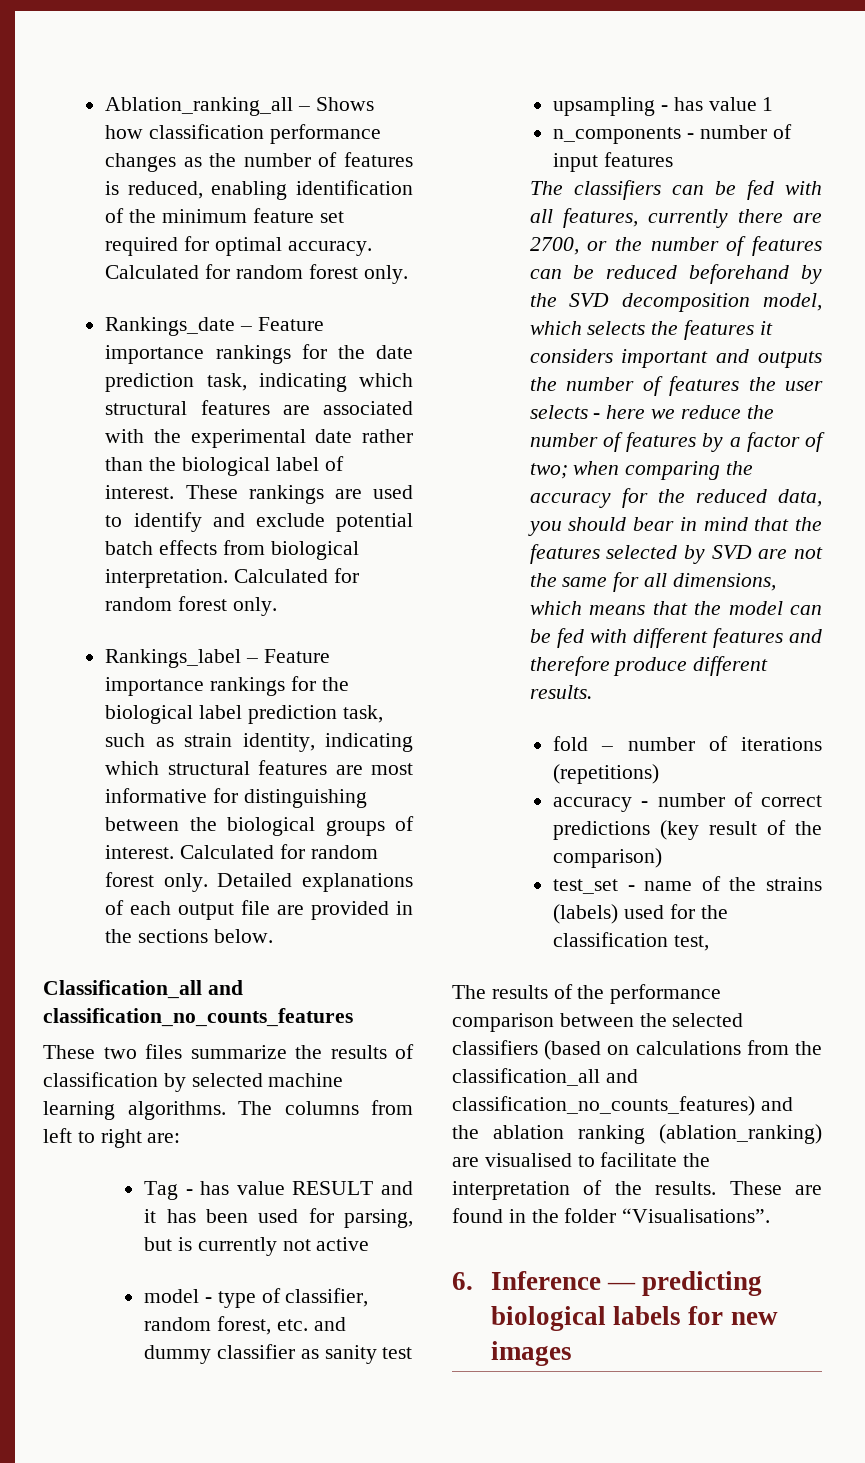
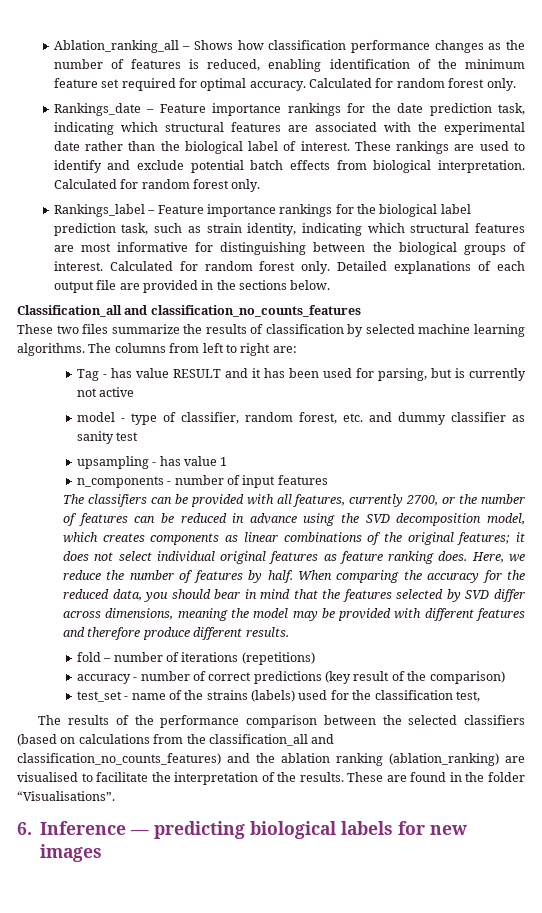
- The classifiers can be fed with all features, currently there are 2700, or the number of features can be reduced beforehand by the SVD decomposition model, which selects the features it considers important and outputs the number of features the user selects - here we reduce the number of features by a factor of two; when comparing the accuracy for the reduced data, you should bear in mind that the features selected by SVD are not the same for all dimensions, which means that the model can be fed with different features and therefore produce different results.
+ The classifiers can be provided with all features, currently 2700, or the number of features can be reduced in advance using the SVD decomposition model, which creates components as linear combinations of the original features; it does not select individual original features as feature ranking does. Here, we reduce the number of features by half. When comparing the accuracy for the reduced data, you should bear in mind that the features selected by SVD differ across dimensions, meaning the model may be provided with different features and therefore produce different results.

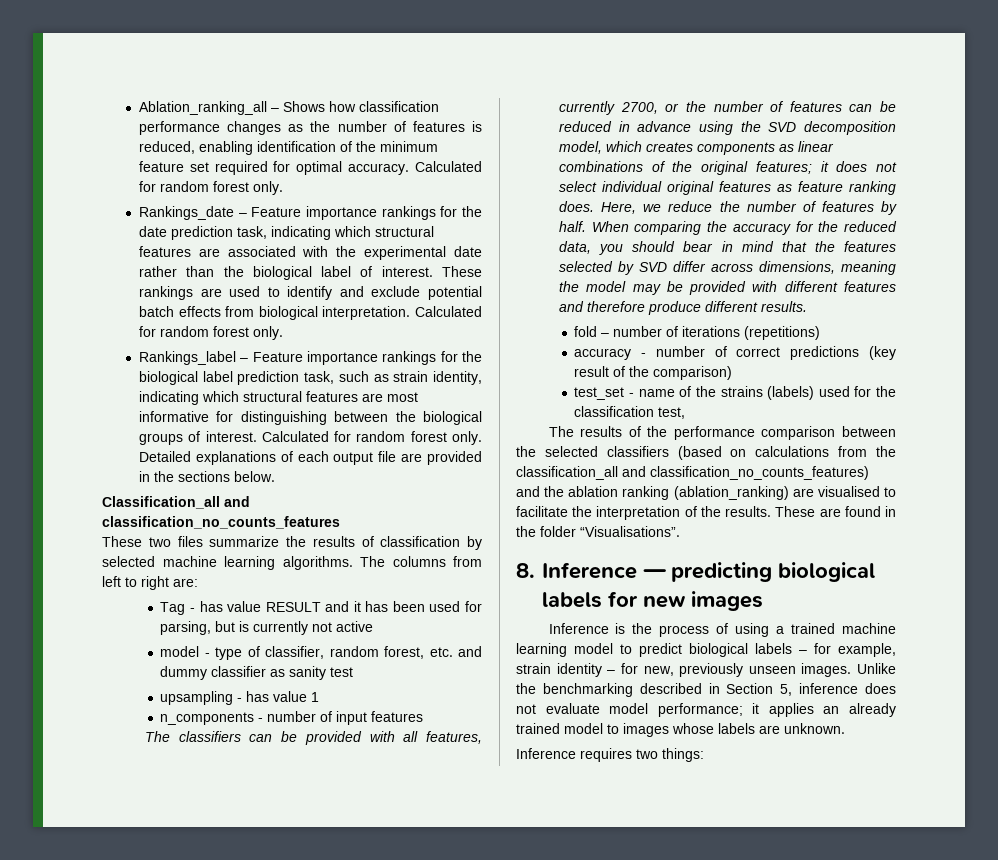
- 6. Inference — predicting biological labels for new images
+ 8. Inference — predicting biological labels for new images
+ Inference is the process of using a trained machine learning model to predict biological labels – for example, strain identity – for new, previously unseen images. Unlike the benchmarking described in Section 5, inference does not evaluate model performance; it applies an already trained model to images whose labels are unknown.
+ Inference requires two things:

